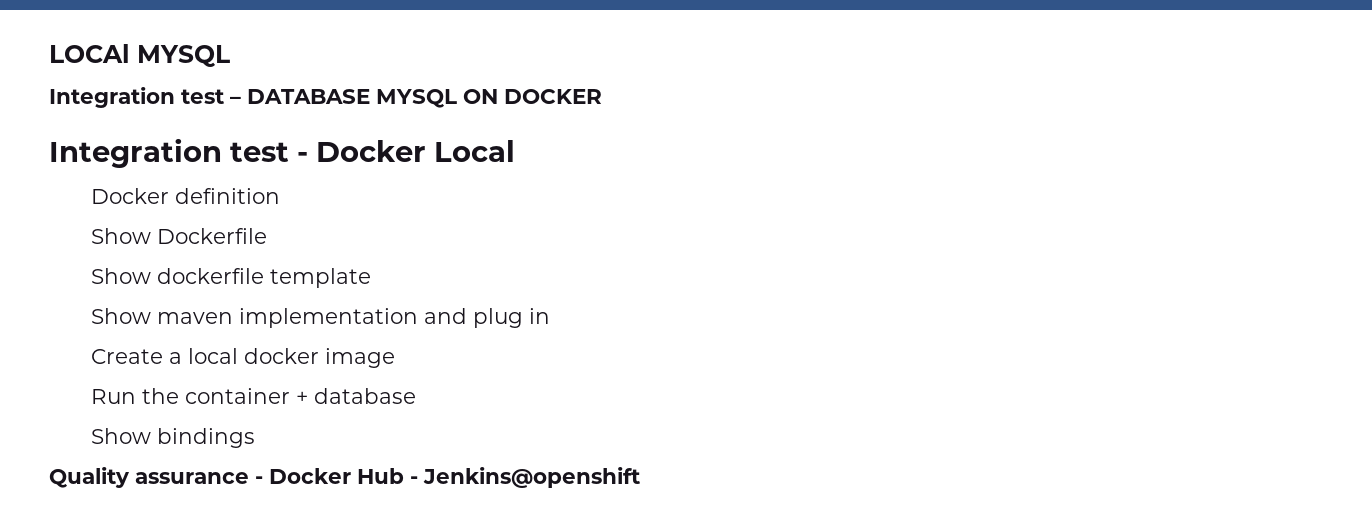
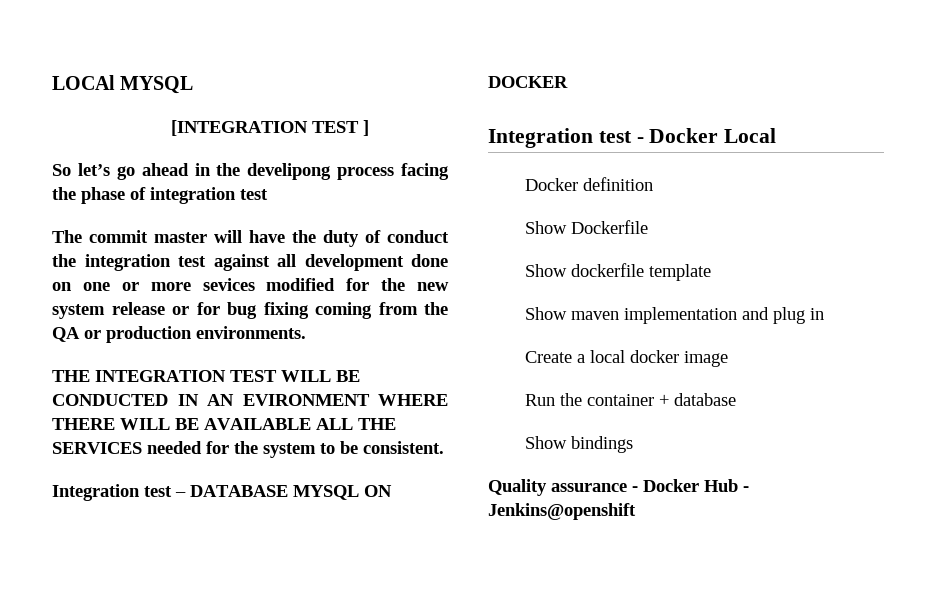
+ [INTEGRATION TEST ]
+ So let’s go ahead in the develipong process facing the phase of integration test
+ The commit master will have the duty of conduct the integration test against all development done on one or more sevices modified for the new system release or for bug fixing coming from the QA or production environments.
+ THE INTEGRATION TEST WILL BE CONDUCTED IN AN EVIRONMENT WHERE THERE WILL BE AVAILABLE ALL THE SERVICES needed for the system to be consistent.

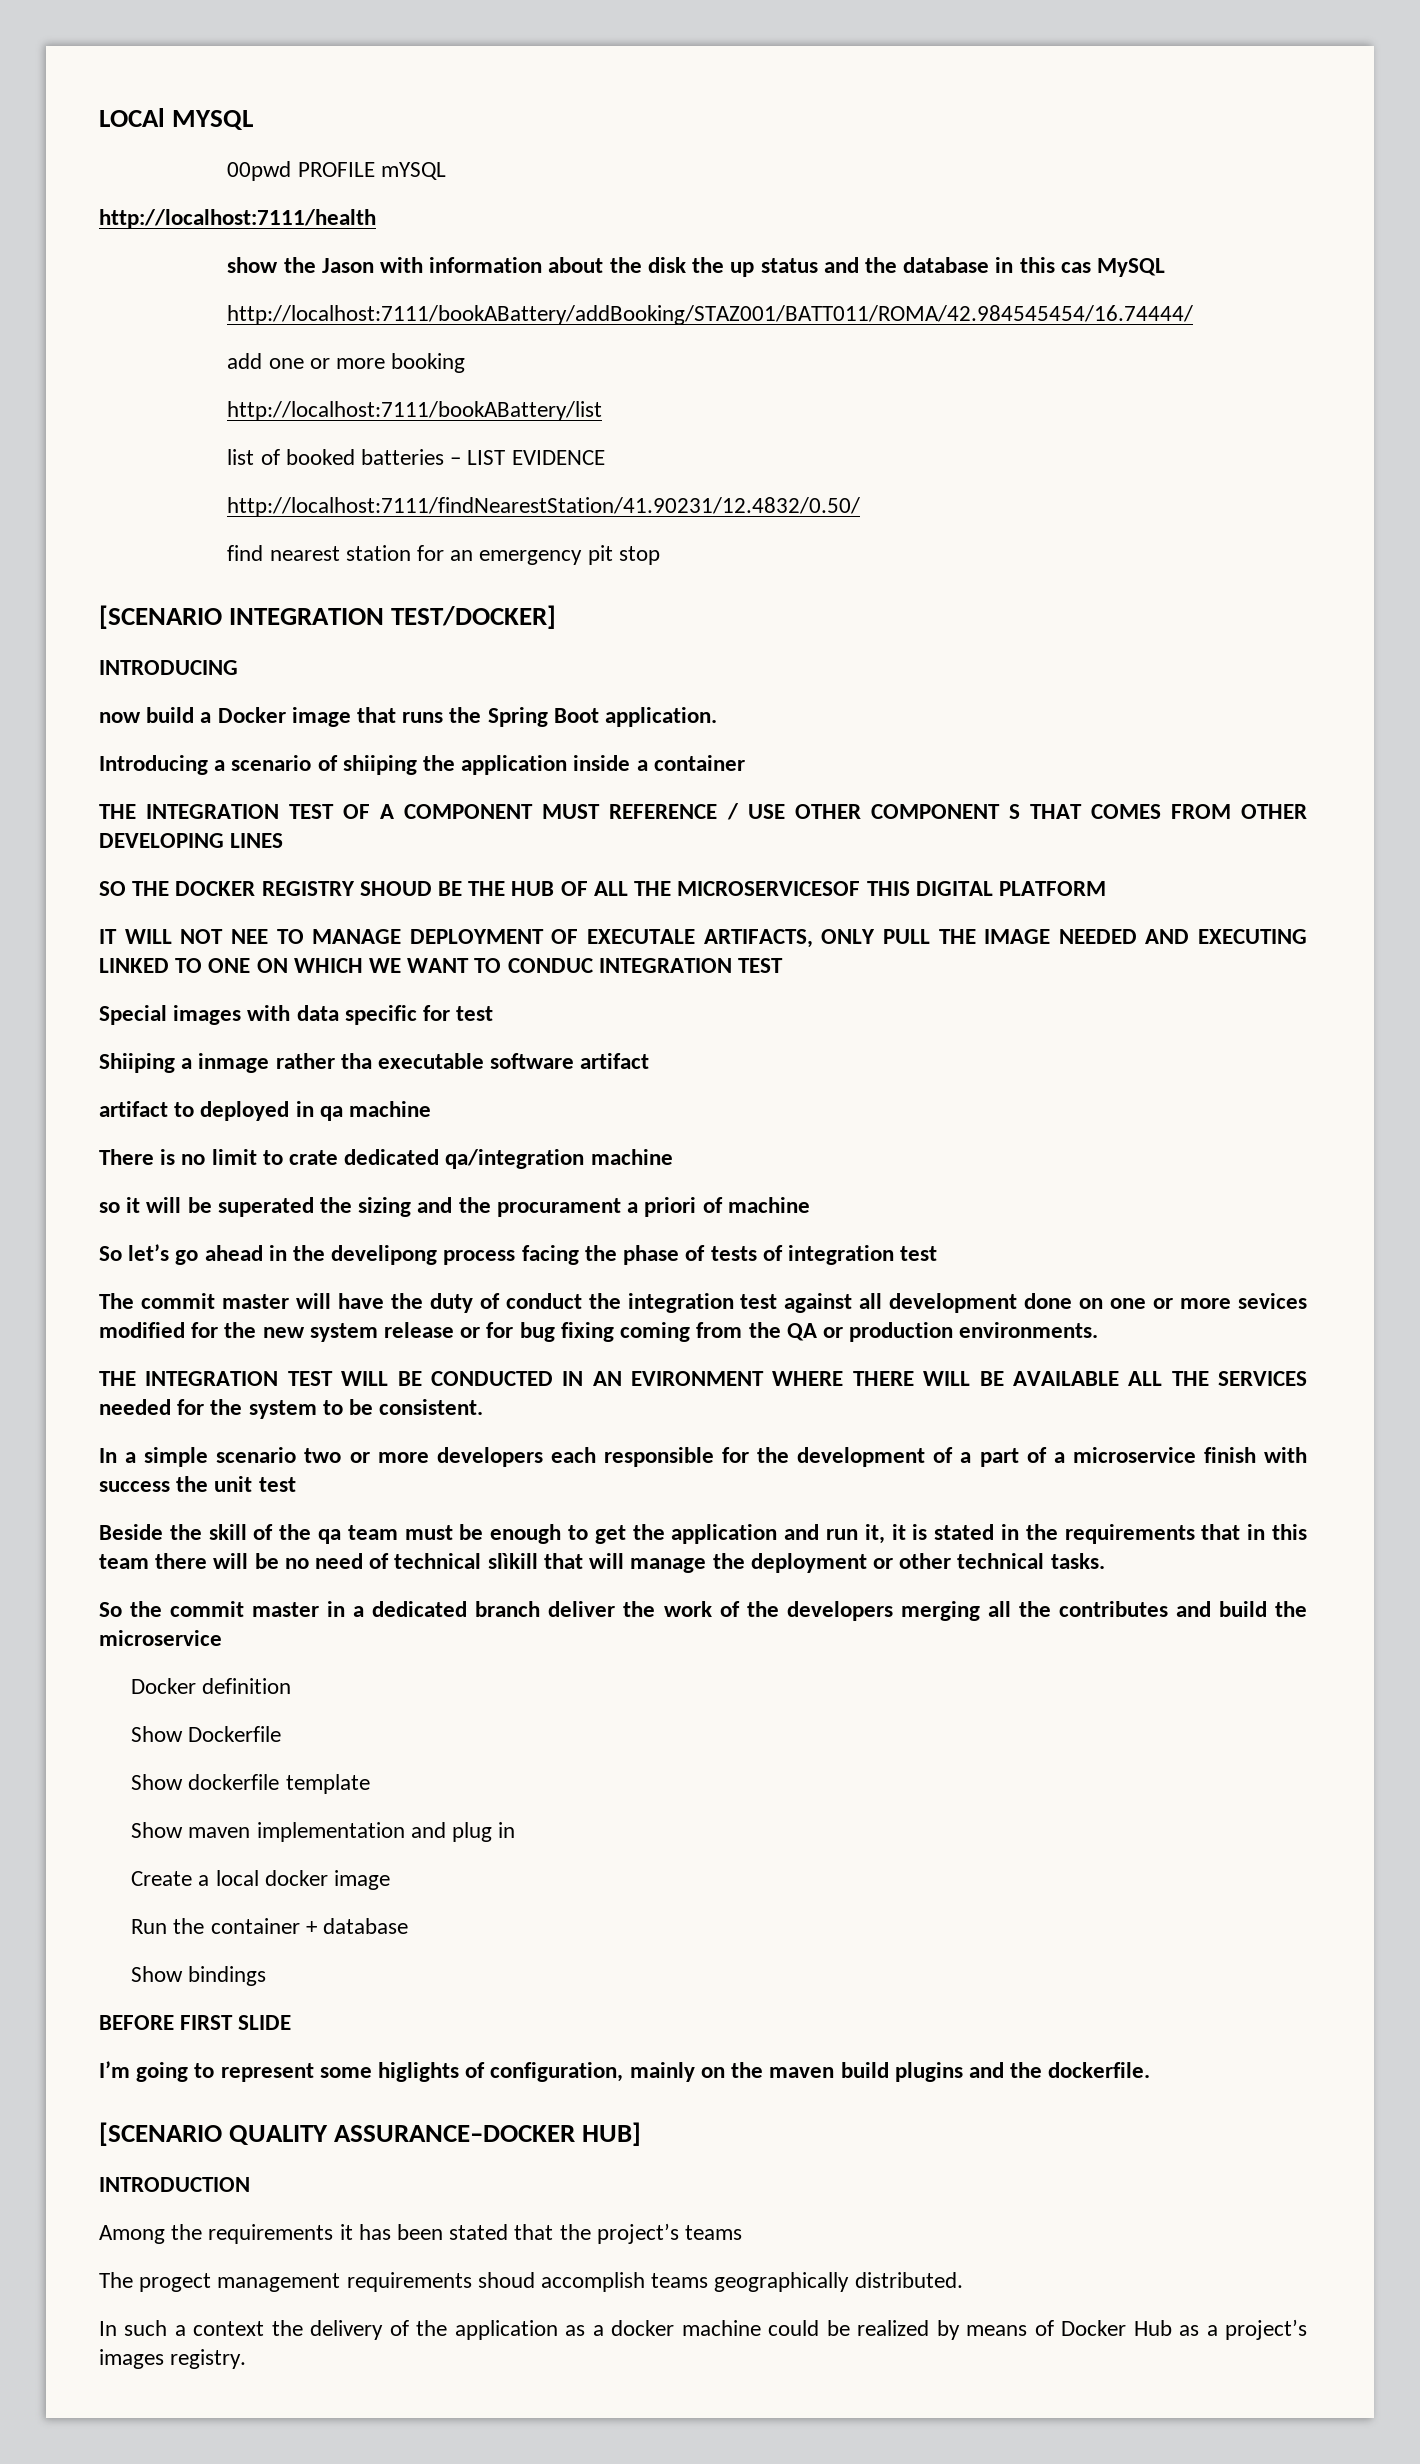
- [INTEGRATION TEST ]
+ 00pwd PROFILE mYSQL
+ http://localhost:7111/health
+ show the Jason with information about the disk the up status and the database in this cas MySQL
+ http://localhost:7111/bookABattery/addBooking/STAZ001/BATT011/ROMA/42.984545454/16.74444/
+ add one or more booking
+ http://localhost:7111/bookABattery/list
+ list of booked batteries – LIST EVIDENCE
+ http://localhost:7111/findNearestStation/41.90231/12.4832/0.50/
+ find nearest station for an emergency pit stop
+ [SCENARIO INTEGRATION TEST/DOCKER]
+ INTRODUCING
+ now build a Docker image that runs the Spring Boot application.
+ Introducing a scenario of shiiping the application inside a container
+ THE INTEGRATION TEST OF A COMPONENT MUST REFERENCE / USE OTHER COMPONENT S THAT COMES FROM OTHER DEVELOPING LINES
+ SO THE DOCKER REGISTRY SHOUD BE THE HUB OF ALL THE MICROSERVICESOF THIS DIGITAL PLATFORM
+ IT WILL NOT NEE TO MANAGE DEPLOYMENT OF EXECUTALE ARTIFACTS, ONLY PULL THE IMAGE NEEDED AND EXECUTING LINKED TO ONE ON WHICH WE WANT TO CONDUC INTEGRATION TEST
+ Special images with data specific for test
+ Shiiping a inmage rather tha executable software artifact
+ artifact to deployed in qa machine
+ There is no limit to crate dedicated qa/integration machine
+ so it will be superated the sizing and the procurament a priori of machine
- So let’s go ahead in the develipong process facing the phase of integration test
+ So let’s go ahead in the develipong process facing the phase of tests of integration test
- Integration test – DATABASE MYSQL ON DOCKER
- Integration test - Docker Local
+ In a simple scenario two or more developers each responsible for the development of a part of a microservice finish with success the unit test
+ Beside the skill of the qa team must be enough to get the application and run it, it is stated in the requirements that in this team there will be no need of technical slìkill that will manage the deployment or other technical tasks.
+ So the commit master in a dedicated branch deliver the work of the developers merging all the contributes and build the microservice
- Quality assurance - Docker Hub - Jenkins@openshift
+ BEFORE FIRST SLIDE
+ I’m going to represent some higlights of configuration, mainly on the maven build plugins and the dockerfile.
+ [SCENARIO QUALITY ASSURANCE–DOCKER HUB]
+ INTRODUCTION
+ Among the requirements it has been stated that the project’s teams
+ The progect management requirements shoud accomplish teams geographically distributed.
+ In such a context the delivery of the application as a docker machine could be realized by means of Docker Hub as a project’s images registry.

